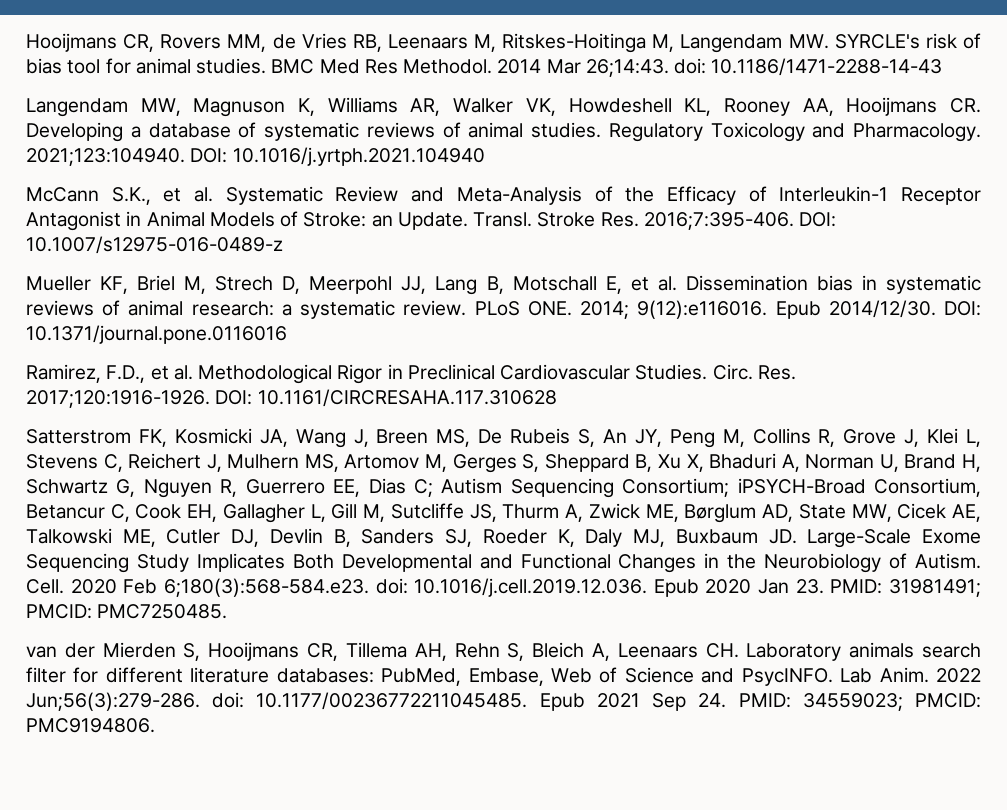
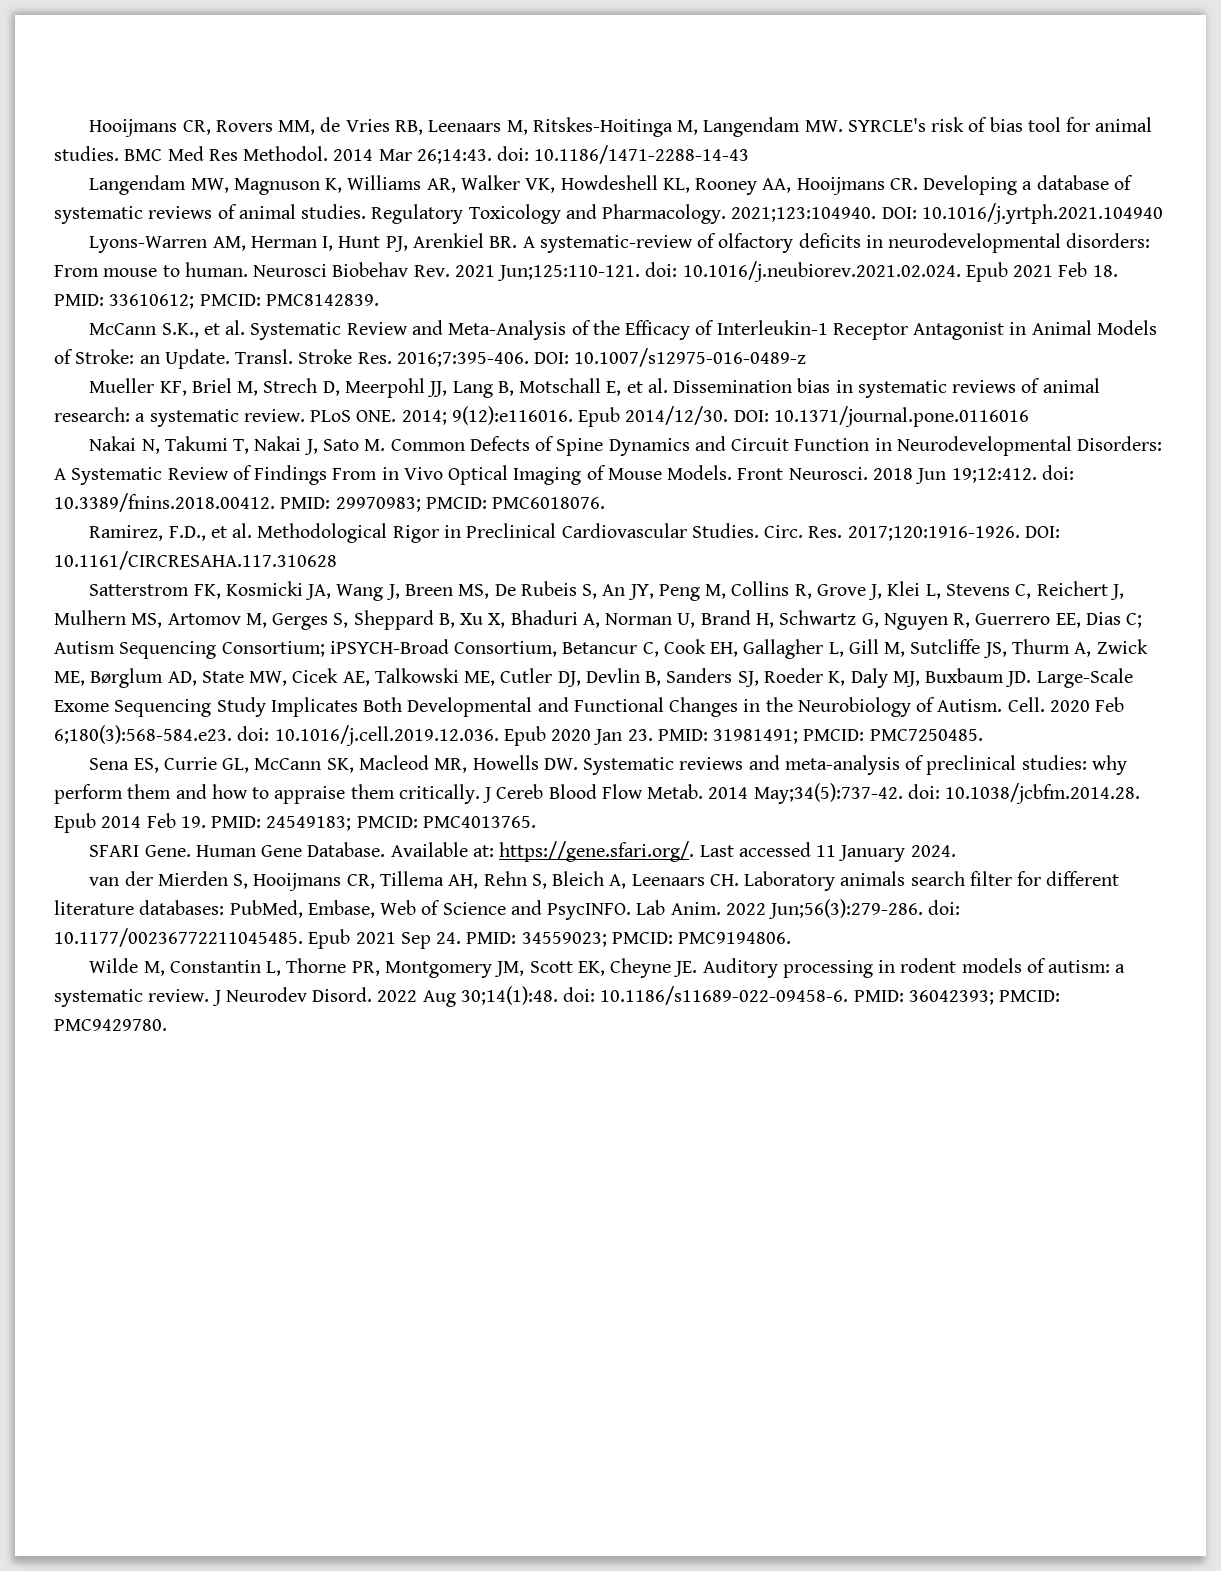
+ Lyons-Warren AM, Herman I, Hunt PJ, Arenkiel BR. A systematic-review of olfactory deficits in neurodevelopmental disorders: From mouse to human. Neurosci Biobehav Rev. 2021 Jun;125:110-121. doi: 10.1016/j.neubiorev.2021.02.024. Epub 2021 Feb 18. PMID: 33610612; PMCID: PMC8142839.
+ Nakai N, Takumi T, Nakai J, Sato M. Common Defects of Spine Dynamics and Circuit Function in Neurodevelopmental Disorders: A Systematic Review of Findings From in Vivo Optical Imaging of Mouse Models. Front Neurosci. 2018 Jun 19;12:412. doi: 10.3389/fnins.2018.00412. PMID: 29970983; PMCID: PMC6018076.
+ Sena ES, Currie GL, McCann SK, Macleod MR, Howells DW. Systematic reviews and meta-analysis of preclinical studies: why perform them and how to appraise them critically. J Cereb Blood Flow Metab. 2014 May;34(5):737-42. doi: 10.1038/jcbfm.2014.28. Epub 2014 Feb 19. PMID: 24549183; PMCID: PMC4013765.
+ SFARI Gene. Human Gene Database. Available at: https://gene.sfari.org/. Last accessed 11 January 2024.
+ Wilde M, Constantin L, Thorne PR, Montgomery JM, Scott EK, Cheyne JE. Auditory processing in rodent models of autism: a systematic review. J Neurodev Disord. 2022 Aug 30;14(1):48. doi: 10.1186/s11689-022-09458-6. PMID: 36042393; PMCID: PMC9429780.

